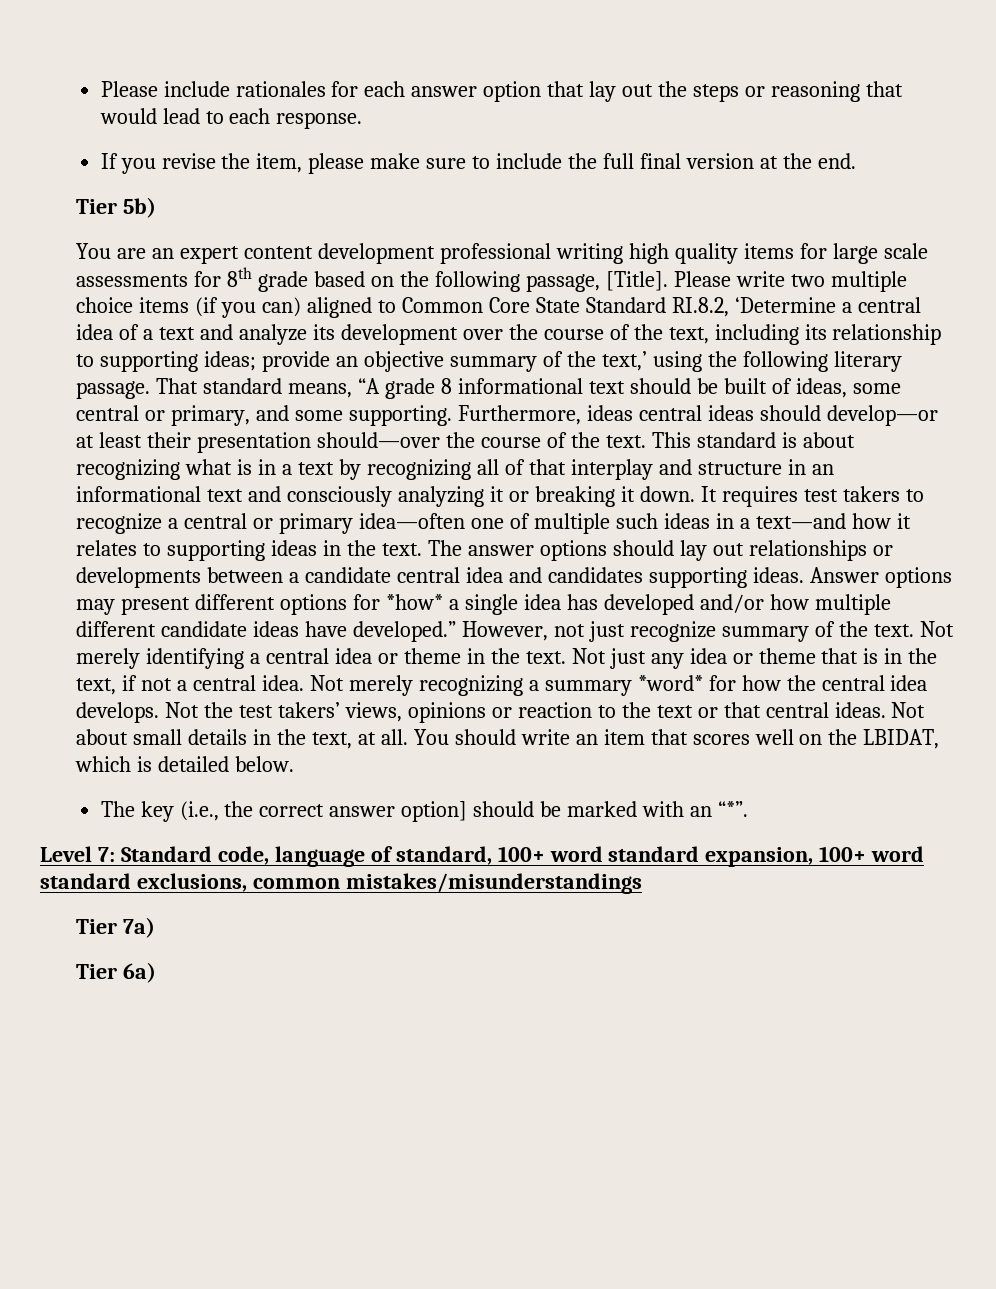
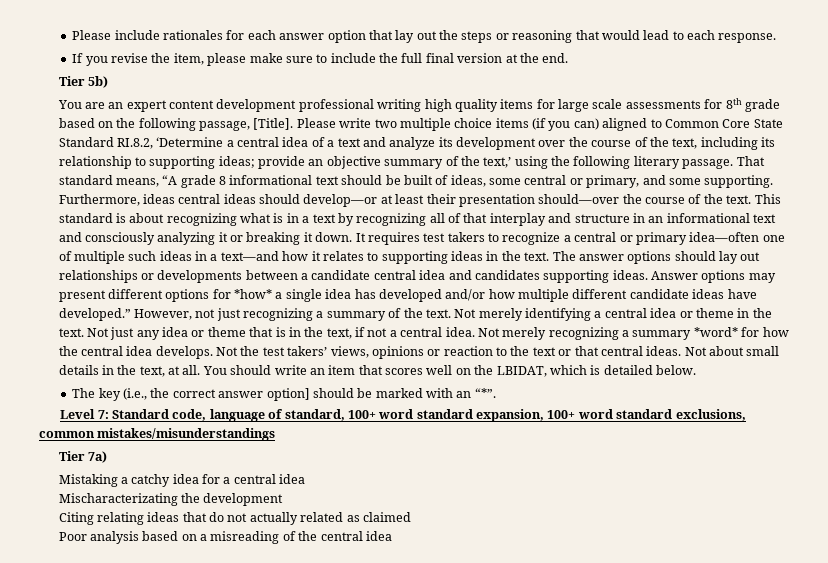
- However, not just recognize summary of the text.
+ However, not just recognizing a summary of the text.
- Tier 6a)
+ Mistaking a catchy idea for a central idea
+ Mischaracterizating the development
+ Citing relating ideas that do not actually related as claimed
+ Poor analysis based on a misreading of the central idea

